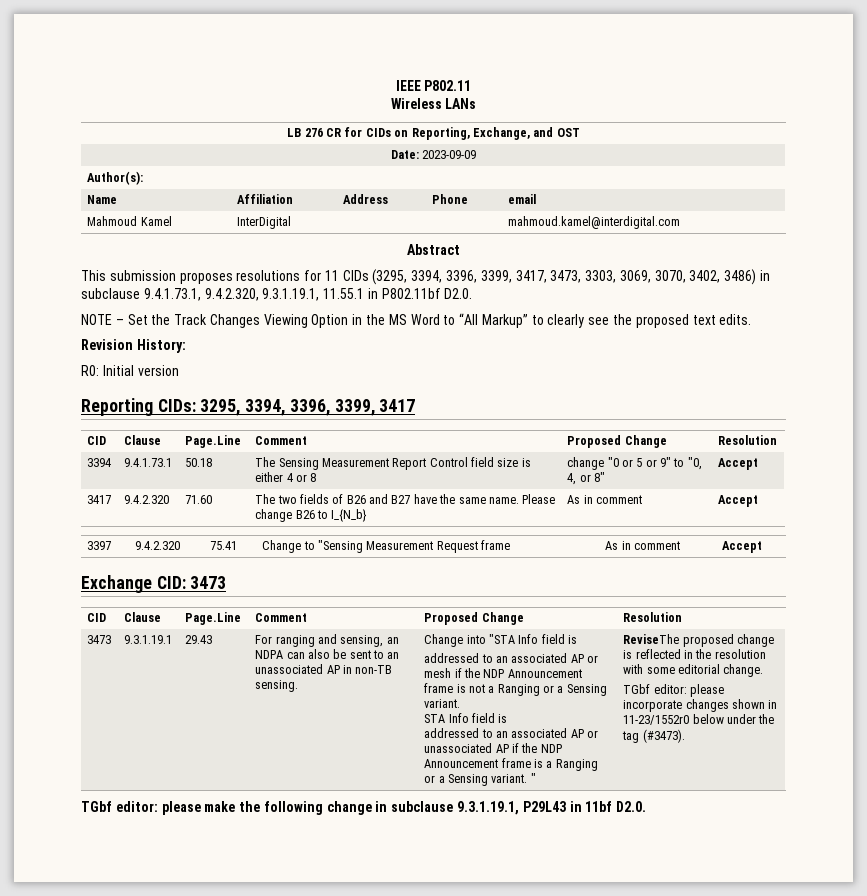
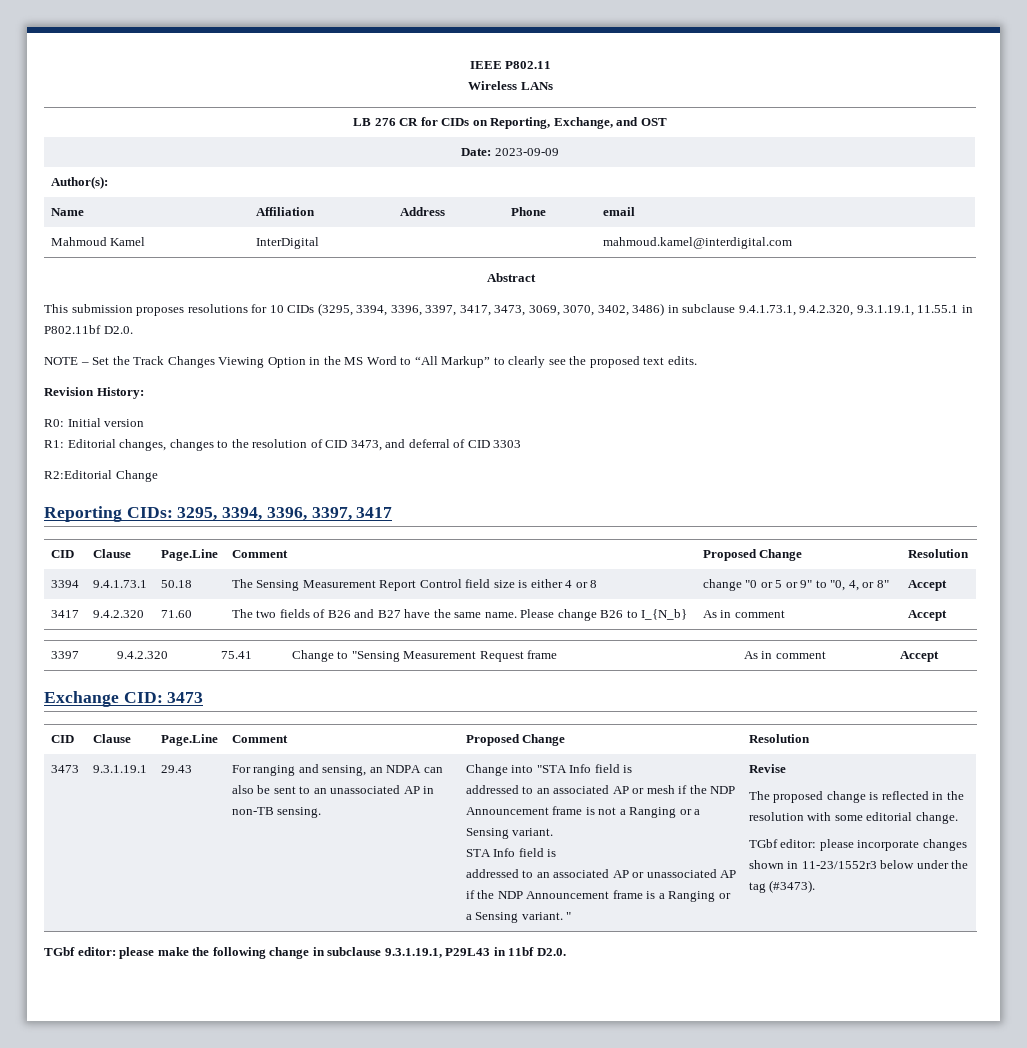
- This submission proposes resolutions for 11 CIDs (3295, 3394, 3396, 3399, 3417, 3473, 3303, 3069, 3070, 3402, 3486) in subclause 9.4.1.73.1, 9.4.2.320, 9.3.1.19.1, 11.55.1 in P802.11bf D2.0.
+ This submission proposes resolutions for 10 CIDs (3295, 3394, 3396, 3397, 3417, 3473, 3069, 3070, 3402, 3486) in subclause 9.4.1.73.1, 9.4.2.320, 9.3.1.19.1, 11.55.1 in P802.11bf D2.0.
+ R1: Editorial changes, changes to the resolution of CID 3473, and deferral of CID 3303
+ R2:Editorial Change
- Reporting CIDs: 3295, 3394, 3396, 3399, 3417
+ Reporting CIDs: 3295, 3394, 3396, 3397, 3417
- ReviseThe proposed change is reflected in the resolution with some editorial change.
+ Revise
+ The proposed change is reflected in the resolution with some editorial change.
- TGbf editor: please incorporate changes shown in 11-23/1552r0 below under the tag (#3473).
+ TGbf editor: please incorporate changes shown in 11-23/1552r3 below under the tag (#3473).

